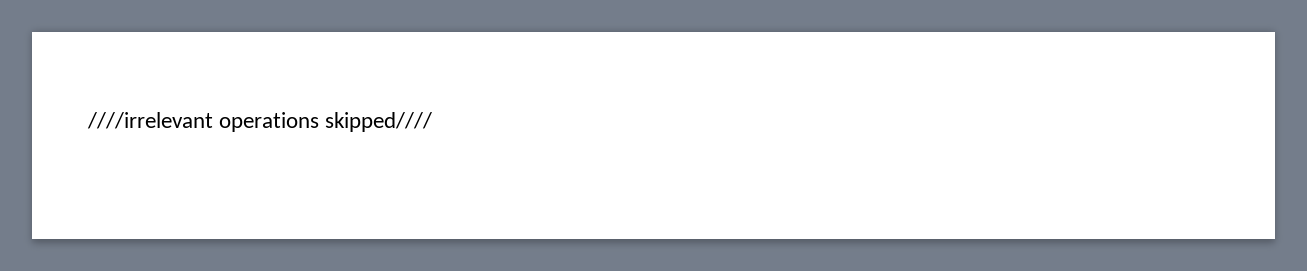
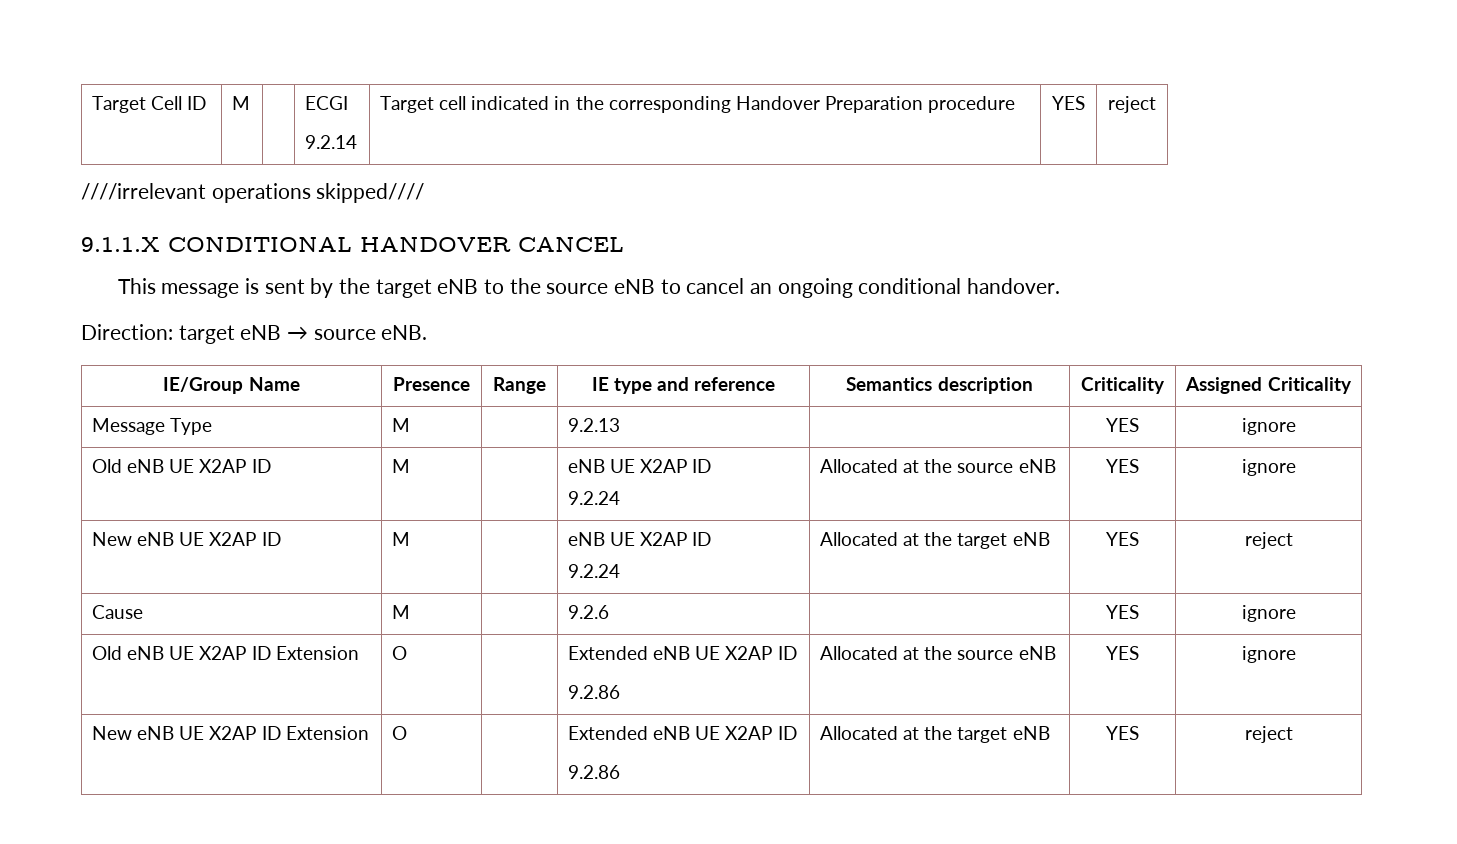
+ Target Cell ID | M | | ECGI
+ 9.2.14 | Target cell indicated in the corresponding Handover Preparation procedure | YES | reject
  ////irrelevant operations skipped////
+ 9.1.1.X CONDITIONAL HANDOVER CANCEL
+ This message is sent by the target eNB to the source eNB to cancel an ongoing conditional handover.
+ Direction: target eNB → source eNB.
+ IE/Group Name | Presence | Range | IE type and reference | Semantics description | Criticality | Assigned Criticality
+ Message Type | M | | 9.2.13 | | YES | ignore
+ Old eNB UE X2AP ID | M | | eNB UE X2AP ID
+ 9.2.24 | Allocated at the source eNB | YES | ignore
+ New eNB UE X2AP ID | M | | eNB UE X2AP ID
+ 9.2.24 | Allocated at the target eNB | YES | reject
+ Cause | M | | 9.2.6 | | YES | ignore
+ Old eNB UE X2AP ID Extension | O | | Extended eNB UE X2AP ID
+ 9.2.86 | Allocated at the source eNB | YES | ignore
+ New eNB UE X2AP ID Extension | O | | Extended eNB UE X2AP ID
+ 9.2.86 | Allocated at the target eNB | YES | reject

